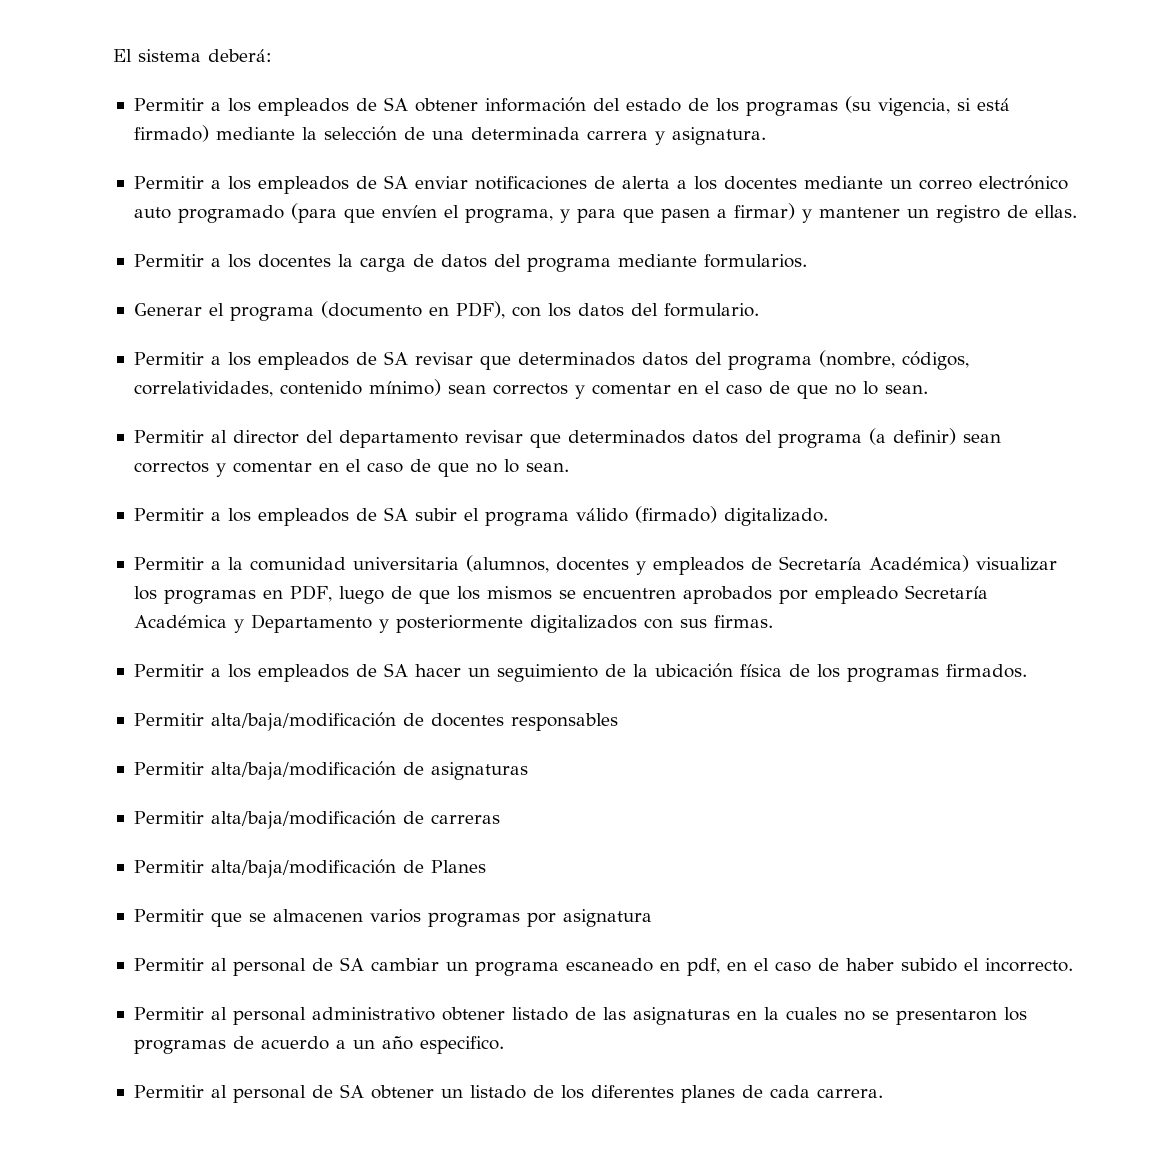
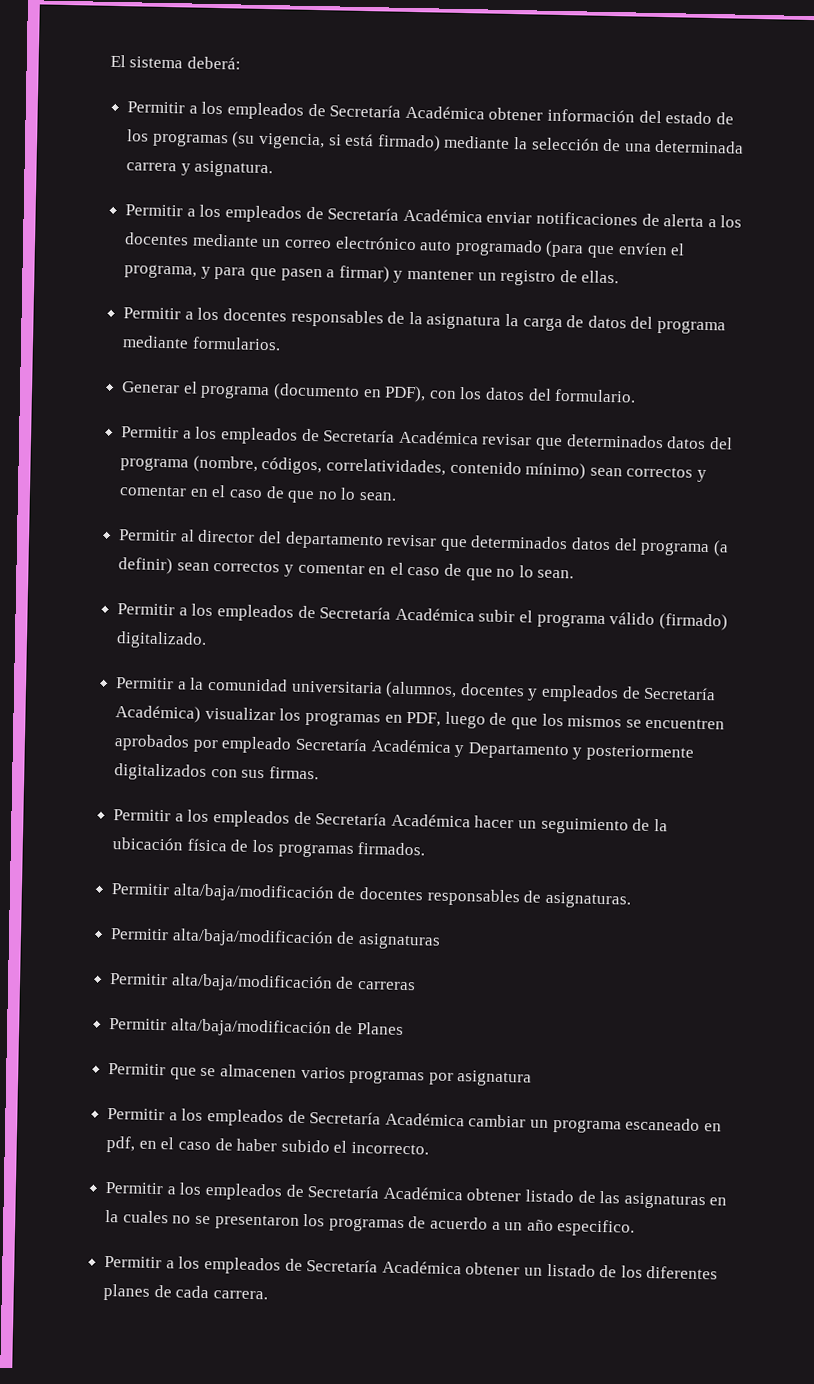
- Permitir a los empleados de SA obtener información del estado de los programas (su vigencia, si está firmado) mediante la selección de una determinada carrera y asignatura.
+ Permitir a los empleados de Secretaría Académica obtener información del estado de los programas (su vigencia, si está firmado) mediante la selección de una determinada carrera y asignatura.
- Permitir a los empleados de SA enviar notificaciones de alerta a los docentes mediante un correo electrónico auto programado (para que envíen el programa, y para que pasen a firmar) y mantener un registro de ellas.
+ Permitir a los empleados de Secretaría Académica enviar notificaciones de alerta a los docentes mediante un correo electrónico auto programado (para que envíen el programa, y para que pasen a firmar) y mantener un registro de ellas.
- Permitir a los docentes la carga de datos del programa mediante formularios.
+ Permitir a los docentes responsables de la asignatura la carga de datos del programa mediante formularios.
- Permitir a los empleados de SA revisar que determinados datos del programa (nombre, códigos, correlatividades, contenido mínimo) sean correctos y comentar en el caso de que no lo sean.
+ Permitir a los empleados de Secretaría Académica revisar que determinados datos del programa (nombre, códigos, correlatividades, contenido mínimo) sean correctos y comentar en el caso de que no lo sean.
- Permitir a los empleados de SA subir el programa válido (firmado) digitalizado.
+ Permitir a los empleados de Secretaría Académica subir el programa válido (firmado) digitalizado.
- Permitir a los empleados de SA hacer un seguimiento de la ubicación física de los programas firmados.
+ Permitir a los empleados de Secretaría Académica hacer un seguimiento de la ubicación física de los programas firmados.
- Permitir alta/baja/modificación de docentes responsables
+ Permitir alta/baja/modificación de docentes responsables de asignaturas.
- Permitir al personal de SA cambiar un programa escaneado en pdf, en el caso de haber subido el incorrecto.
+ Permitir a los empleados de Secretaría Académica cambiar un programa escaneado en pdf, en el caso de haber subido el incorrecto.
- Permitir al personal administrativo obtener listado de las asignaturas en la cuales no se presentaron los programas de acuerdo a un año especifico.
+ Permitir a los empleados de Secretaría Académica obtener listado de las asignaturas en la cuales no se presentaron los programas de acuerdo a un año especifico.
- Permitir al personal de SA obtener un listado de los diferentes planes de cada carrera.
+ Permitir a los empleados de Secretaría Académica obtener un listado de los diferentes planes de cada carrera.

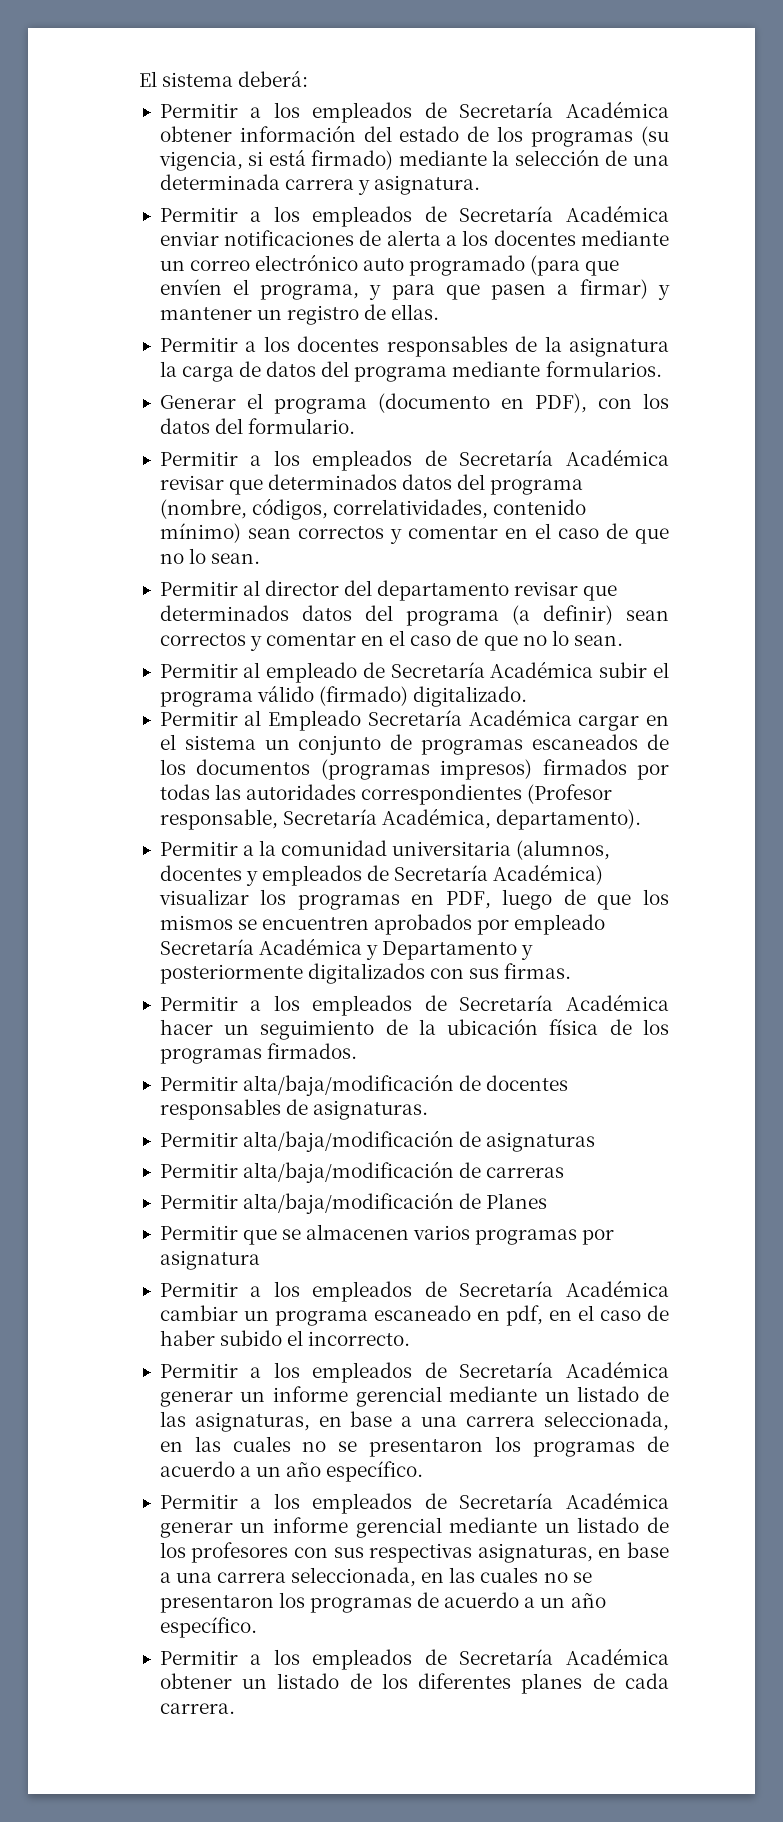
- Permitir a los empleados de Secretaría Académica subir el programa válido (firmado) digitalizado.
+ Permitir al empleado de Secretaría Académica subir el programa válido (firmado) digitalizado.
+ Permitir al Empleado Secretaría Académica cargar en el sistema un conjunto de programas escaneados de los documentos (programas impresos) firmados por todas las autoridades correspondientes (Profesor responsable, Secretaría Académica, departamento).
- Permitir a los empleados de Secretaría Académica obtener listado de las asignaturas en la cuales no se presentaron los programas de acuerdo a un año especifico.
+ Permitir a los empleados de Secretaría Académica generar un informe gerencial mediante un listado de las asignaturas, en base a una carrera seleccionada, en las cuales no se presentaron los programas de acuerdo a un año específico.
+ Permitir a los empleados de Secretaría Académica generar un informe gerencial mediante un listado de los profesores con sus respectivas asignaturas, en base a una carrera seleccionada, en las cuales no se presentaron los programas de acuerdo a un año específico.

